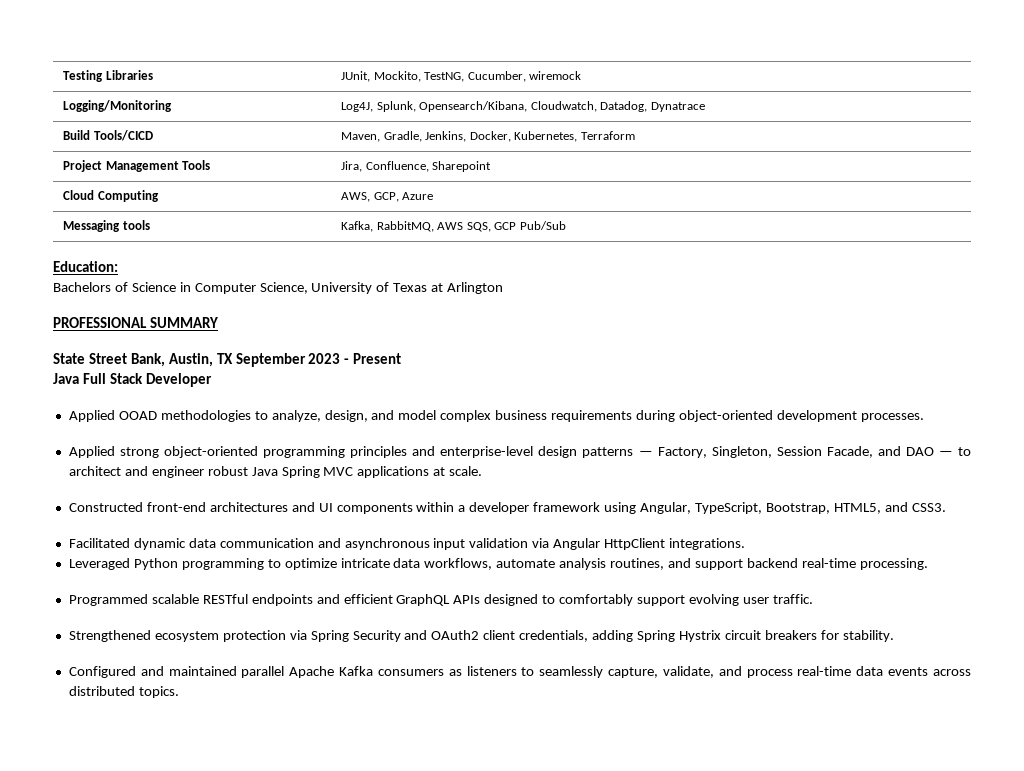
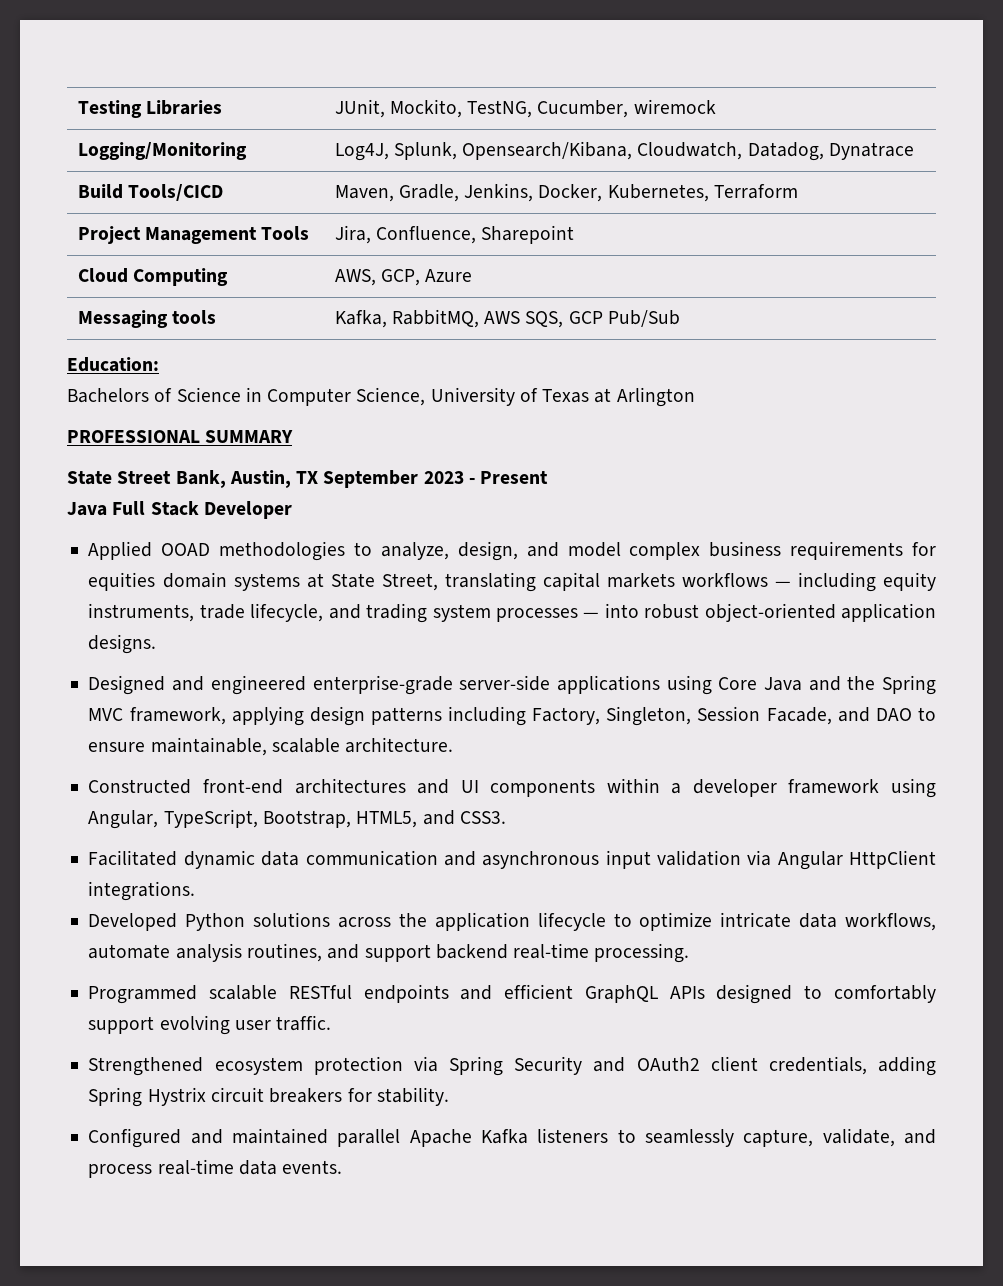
- Applied OOAD methodologies to analyze, design, and model complex business requirements during object-oriented development processes.
- Applied strong object-oriented programming principles and enterprise-level design patterns — Factory, Singleton, Session Facade, and DAO — to architect and engineer robust Java Spring MVC applications at scale.
+ Applied OOAD methodologies to analyze, design, and model complex business requirements for equities domain systems at State Street, translating capital markets workflows — including equity instruments, trade lifecycle, and trading system processes — into robust object-oriented application designs.
+ Designed and engineered enterprise-grade server-side applications using Core Java and the Spring MVC framework, applying design patterns including Factory, Singleton, Session Facade, and DAO to ensure maintainable, scalable architecture.
- Leveraged Python programming to optimize intricate data workflows, automate analysis routines, and support backend real-time processing.
+ Developed Python solutions across the application lifecycle to optimize intricate data workflows, automate analysis routines, and support backend real-time processing.
- Configured and maintained parallel Apache Kafka consumers as listeners to seamlessly capture, validate, and process real-time data events across distributed topics.
+ Configured and maintained parallel Apache Kafka listeners to seamlessly capture, validate, and process real-time data events.

